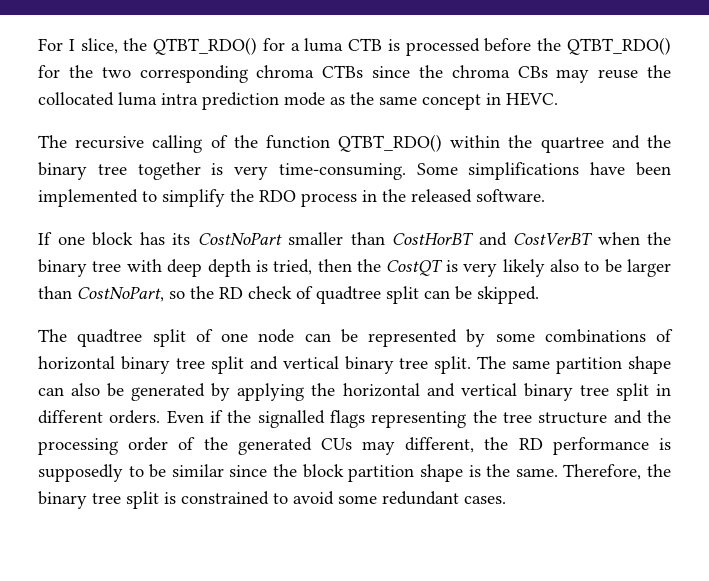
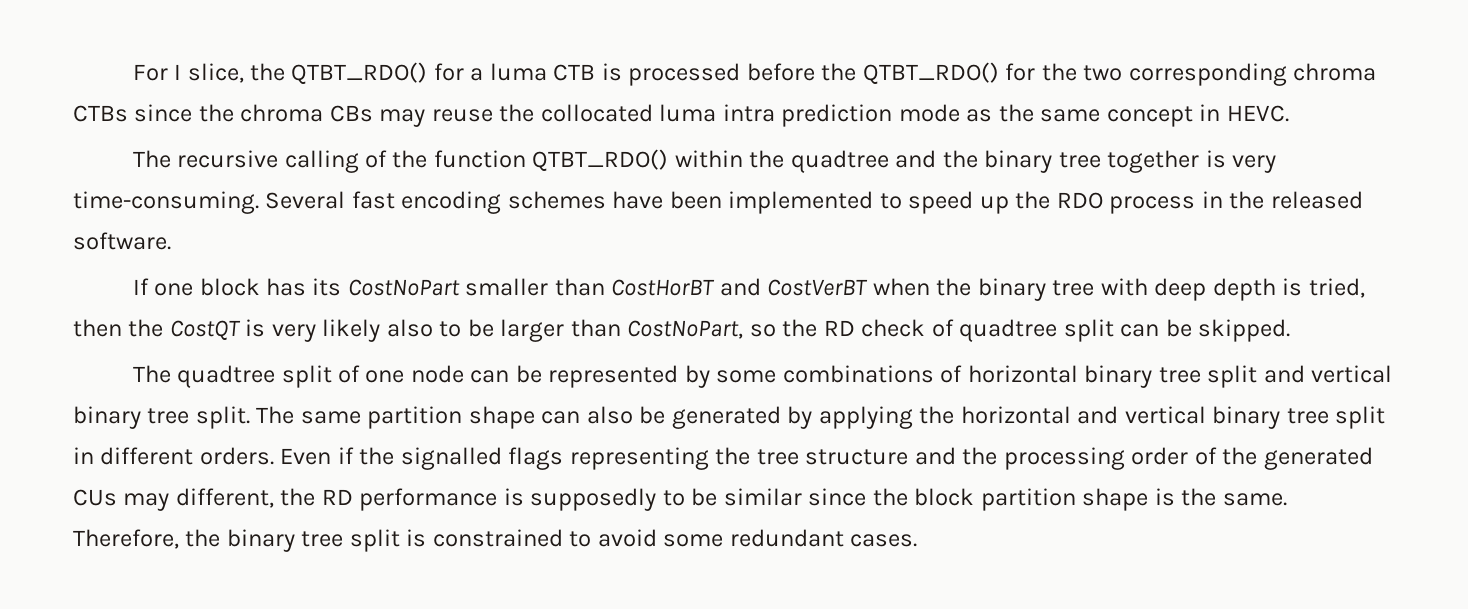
- The recursive calling of the function QTBT_RDO() within the quartree and the binary tree together is very time-consuming.
+ The recursive calling of the function QTBT_RDO() within the quadtree and the binary tree together is very time-consuming.
- Some simplifications have been implemented to simplify the RDO process in the released software.
+ Several fast encoding schemes have been implemented to speed up the RDO process in the released software.

